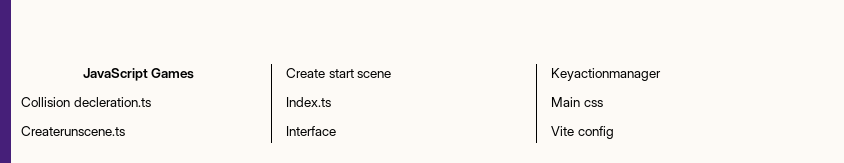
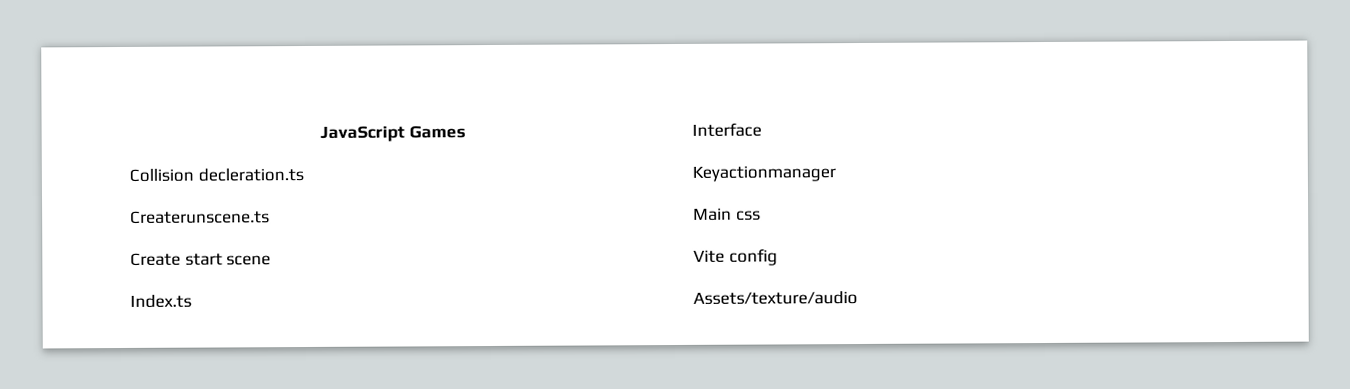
+ Assets/texture/audio

